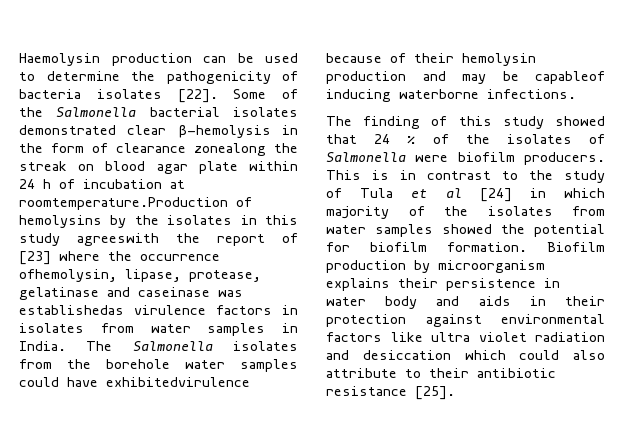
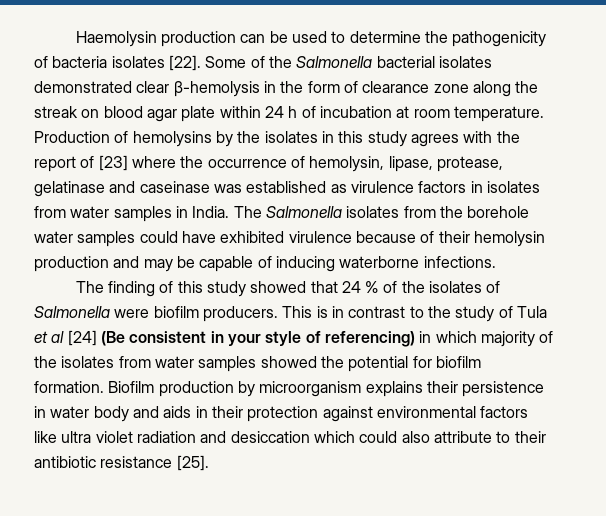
- Some of the Salmonella bacterial isolates demonstrated clear β-hemolysis in the form of clearance zonealong the streak on blood agar plate within 24 h of incubation at roomtemperature.Production of hemolysins by the isolates in this study agreeswith the report of [23] where the occurrence ofhemolysin, lipase, protease, gelatinase and caseinase was establishedas virulence factors in isolates from water samples in India.
+ Some of the Salmonella bacterial isolates demonstrated clear β-hemolysis in the form of clearance zone along the streak on blood agar plate within 24 h of incubation at room temperature. Production of hemolysins by the isolates in this study agrees with the report of [23] where the occurrence of hemolysin, lipase, protease, gelatinase and caseinase was established as virulence factors in isolates from water samples in India.
- The Salmonella isolates from the borehole water samples could have exhibitedvirulence because of their hemolysin production and may be capableof inducing waterborne infections.
+ The Salmonella isolates from the borehole water samples could have exhibited virulence because of their hemolysin production and may be capable of inducing waterborne infections.
- This is in contrast to the study of Tula et al [24] in which majority of the isolates from water samples showed the potential for biofilm formation.
+ This is in contrast to the study of Tula et al [24] (Be consistent in your style of referencing) in which majority of the isolates from water samples showed the potential for biofilm formation.

